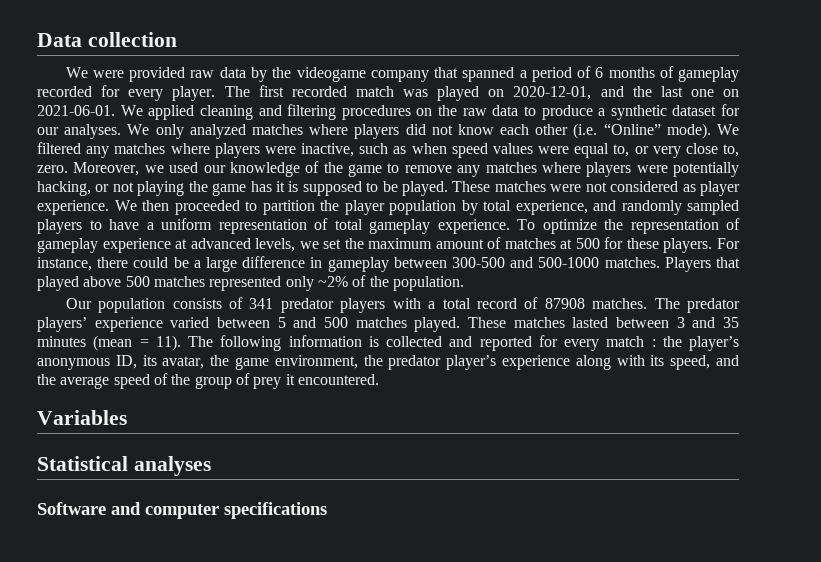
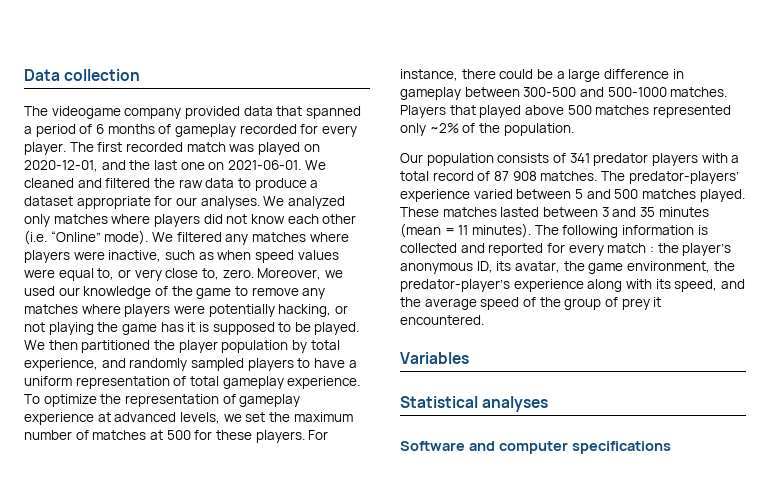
- We were provided raw data by the videogame company that spanned a period of 6 months of gameplay recorded for every player.
+ The videogame company provided data that spanned a period of 6 months of gameplay recorded for every player.
- We applied cleaning and filtering procedures on the raw data to produce a synthetic dataset for our analyses.
+ We cleaned and filtered the raw data to produce a dataset appropriate for our analyses.
- We only analyzed matches where players did not know each other (i.e. “Online” mode).
+ We analyzed only matches where players did not know each other (i.e. “Online” mode).
- These matches were not considered as player experience. We then proceeded to partition the player population by total experience, and randomly sampled players to have a uniform representation of total gameplay experience.
+ We then partitioned the player population by total experience, and randomly sampled players to have a uniform representation of total gameplay experience.
- To optimize the representation of gameplay experience at advanced levels, we set the maximum amount of matches at 500 for these players.
+ To optimize the representation of gameplay experience at advanced levels, we set the maximum number of matches at 500 for these players.
- Our population consists of 341 predator players with a total record of 87908 matches. The predator players’ experience varied between 5 and 500 matches played.
+ Our population consists of 341 predator players with a total record of 87 908 matches. The predator-players’ experience varied between 5 and 500 matches played.
- These matches lasted between 3 and 35 minutes (mean = 11).
+ These matches lasted between 3 and 35 minutes (mean = 11 minutes).
- The following information is collected and reported for every match : the player’s anonymous ID, its avatar, the game environment, the predator player’s experience along with its speed, and the average speed of the group of prey it encountered.
+ The following information is collected and reported for every match : the player’s anonymous ID, its avatar, the game environment, the predator-player’s experience along with its speed, and the average speed of the group of prey it encountered.

